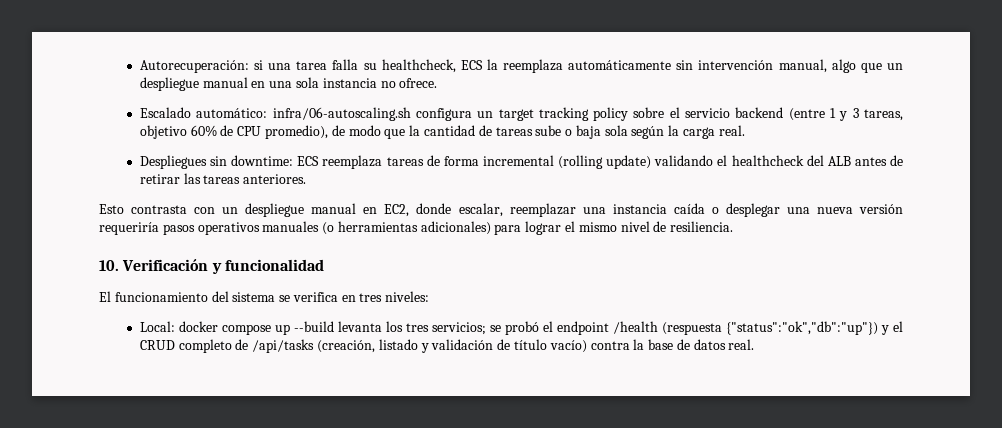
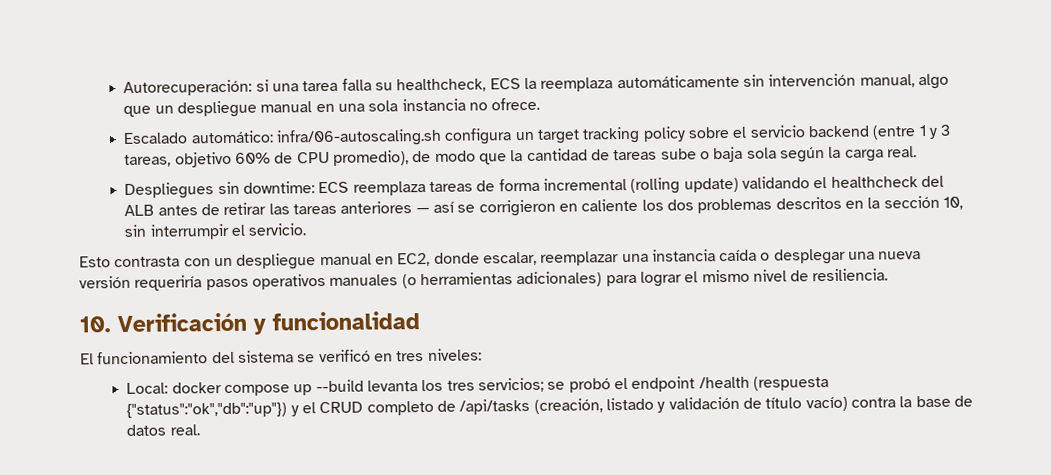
- Despliegues sin downtime: ECS reemplaza tareas de forma incremental (rolling update) validando el healthcheck del ALB antes de retirar las tareas anteriores.
+ Despliegues sin downtime: ECS reemplaza tareas de forma incremental (rolling update) validando el healthcheck del ALB antes de retirar las tareas anteriores — así se corrigieron en caliente los dos problemas descritos en la sección 10, sin interrumpir el servicio.
- El funcionamiento del sistema se verifica en tres niveles:
+ El funcionamiento del sistema se verificó en tres niveles:

